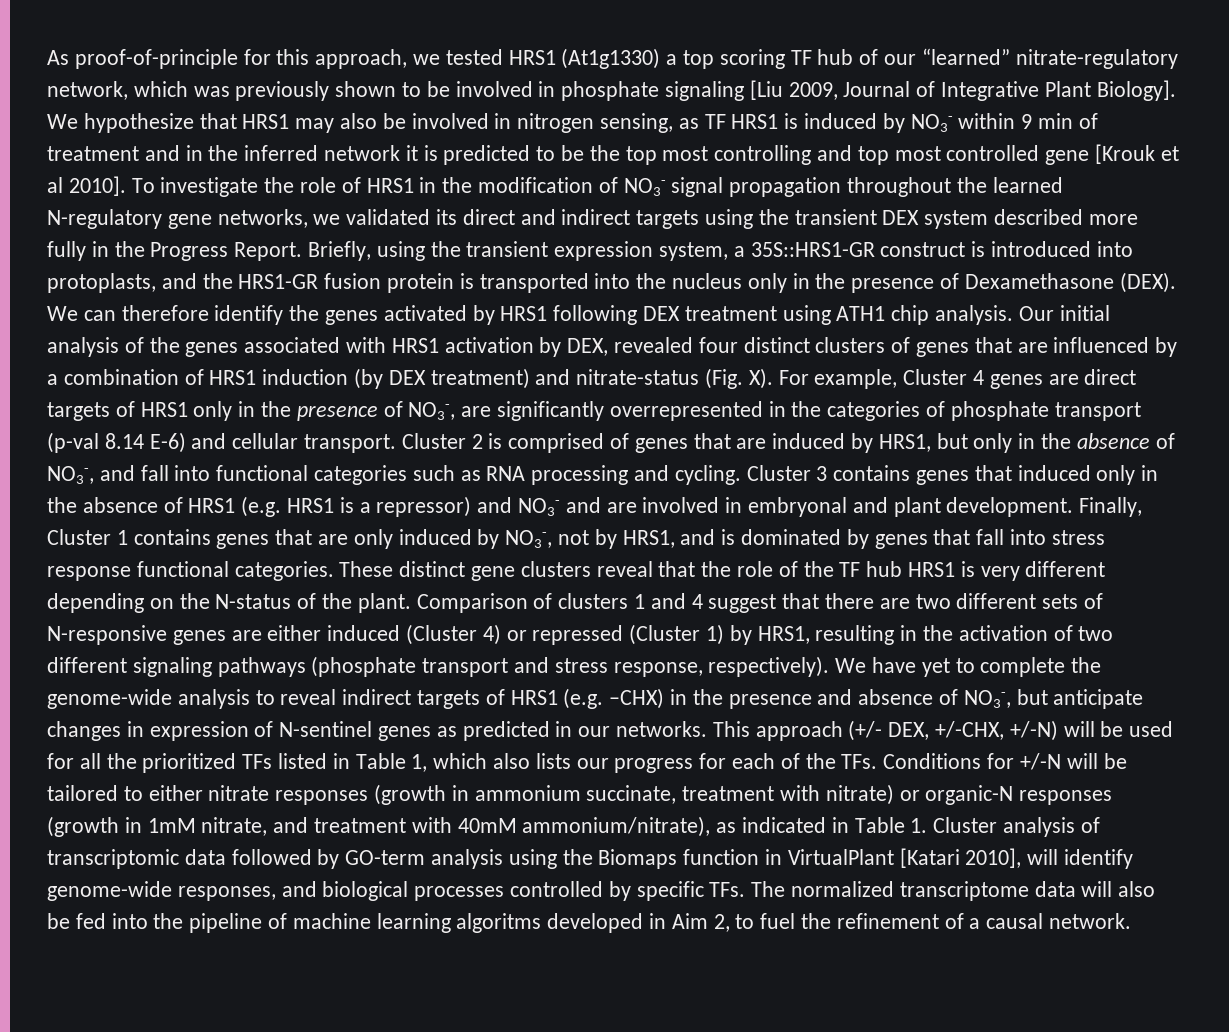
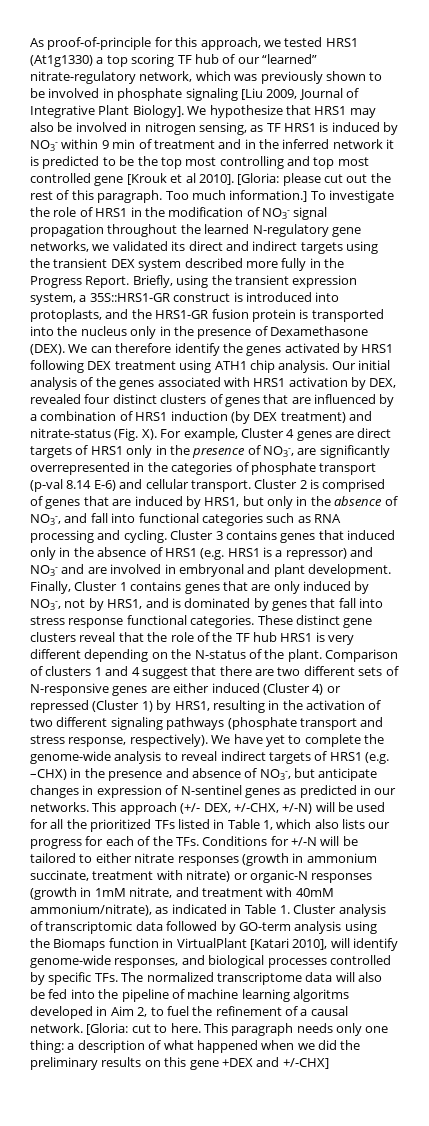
+ [Gloria: please cut out the rest of this paragraph. Too much information.]
+ [Gloria: cut to here. This paragraph needs only one thing: a description of what happened when we did the preliminary results on this gene +DEX and +/-CHX]

